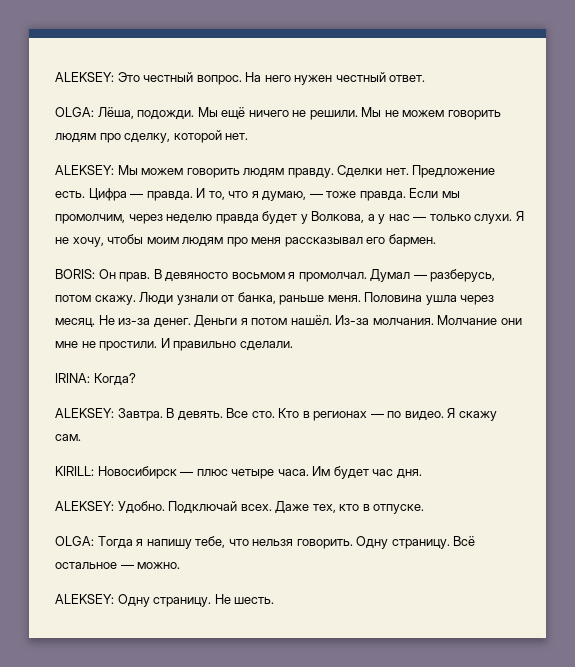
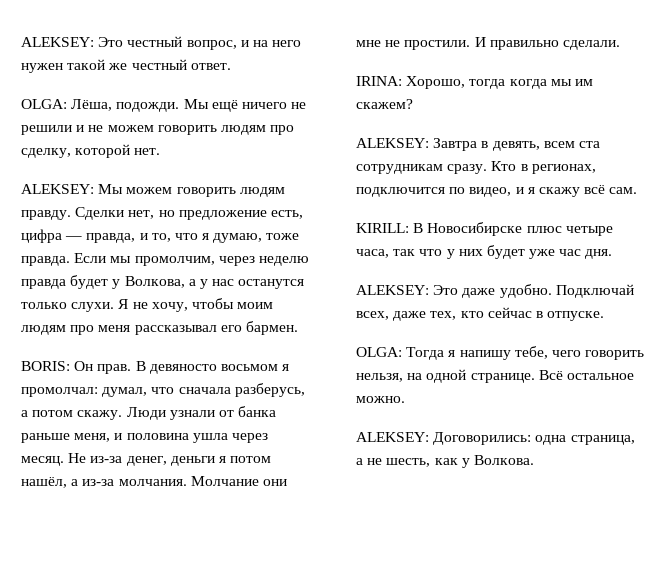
- ALEKSEY: Это честный вопрос. На него нужен честный ответ.
+ ALEKSEY: Это честный вопрос, и на него нужен такой же честный ответ.
- Мы ещё ничего не решили. Мы не можем говорить людям про сделку, которой нет.
+ Мы ещё ничего не решили и не можем говорить людям про сделку, которой нет.
- Сделки нет. Предложение есть. Цифра — правда. И то, что я думаю, — тоже правда.
+ Сделки нет, но предложение есть, цифра — правда, и то, что я думаю, тоже правда.
- Если мы промолчим, через неделю правда будет у Волкова, а у нас — только слухи.
+ Если мы промолчим, через неделю правда будет у Волкова, а у нас останутся только слухи.
- В девяносто восьмом я промолчал. Думал — разберусь, потом скажу.
+ В девяносто восьмом я промолчал: думал, что сначала разберусь, а потом скажу.
- Люди узнали от банка, раньше меня. Половина ушла через месяц.
+ Люди узнали от банка раньше меня, и половина ушла через месяц.
- Не из-за денег. Деньги я потом нашёл. Из-за молчания.
+ Не из-за денег, деньги я потом нашёл, а из-за молчания.
- IRINA: Когда?
- ALEKSEY: Завтра. В девять. Все сто. Кто в регионах — по видео. Я скажу сам.
- KIRILL: Новосибирск — плюс четыре часа. Им будет час дня.
- ALEKSEY: Удобно. Подключай всех. Даже тех, кто в отпуске.
+ IRINA: Хорошо, тогда когда мы им скажем?
+ ALEKSEY: Завтра в девять, всем ста сотрудникам сразу. Кто в регионах, подключится по видео, и я скажу всё сам.
+ KIRILL: В Новосибирске плюс четыре часа, так что у них будет уже час дня.
+ ALEKSEY: Это даже удобно. Подключай всех, даже тех, кто сейчас в отпуске.
- OLGA: Тогда я напишу тебе, что нельзя говорить. Одну страницу.
+ OLGA: Тогда я напишу тебе, чего говорить нельзя, на одной странице.
- Всё остальное — можно.
+ Всё остальное можно.
- ALEKSEY: Одну страницу. Не шесть.
+ ALEKSEY: Договорились: одна страница, а не шесть, как у Волкова.

